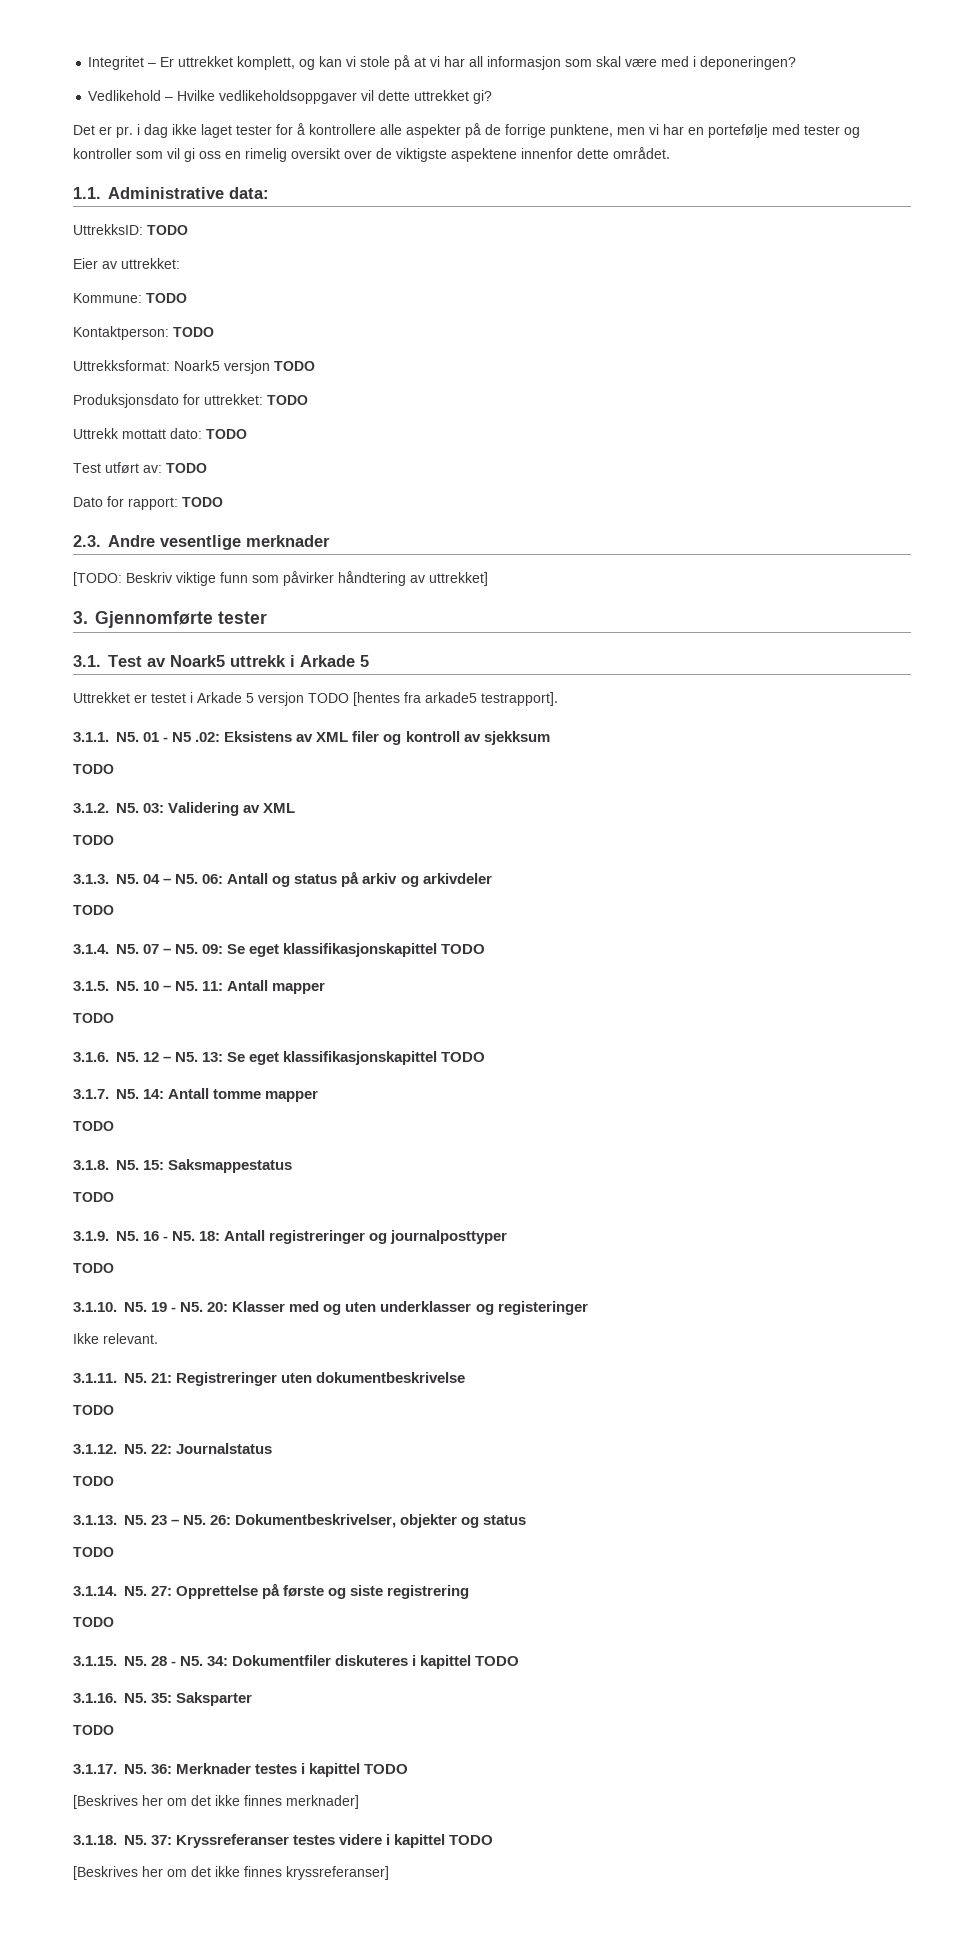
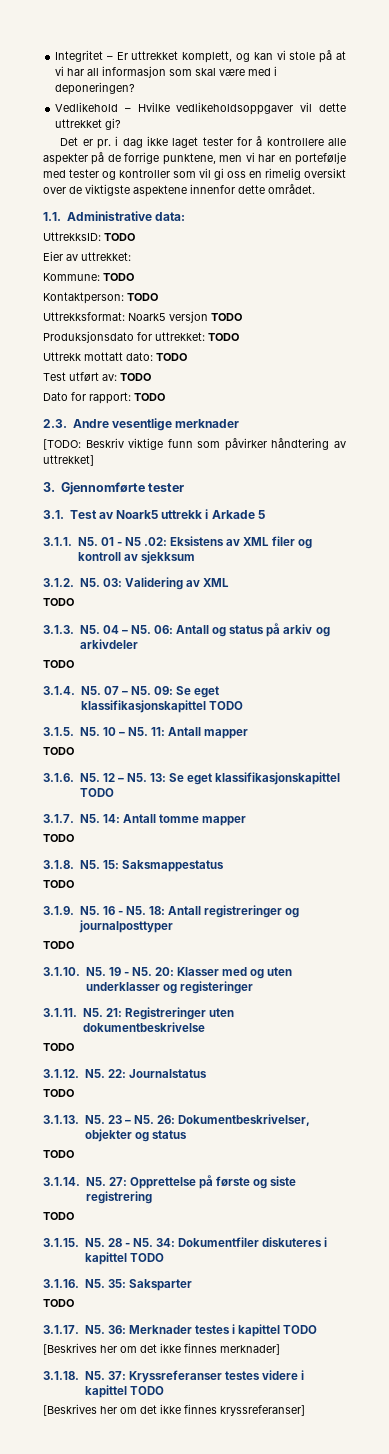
- Uttrekket er testet i Arkade 5 versjon TODO [hentes fra arkade5 testrapport].
  3.1.1. N5. 01 - N5 .02: Eksistens av XML filer og kontroll av sjekksum
- TODO
- Ikke relevant.

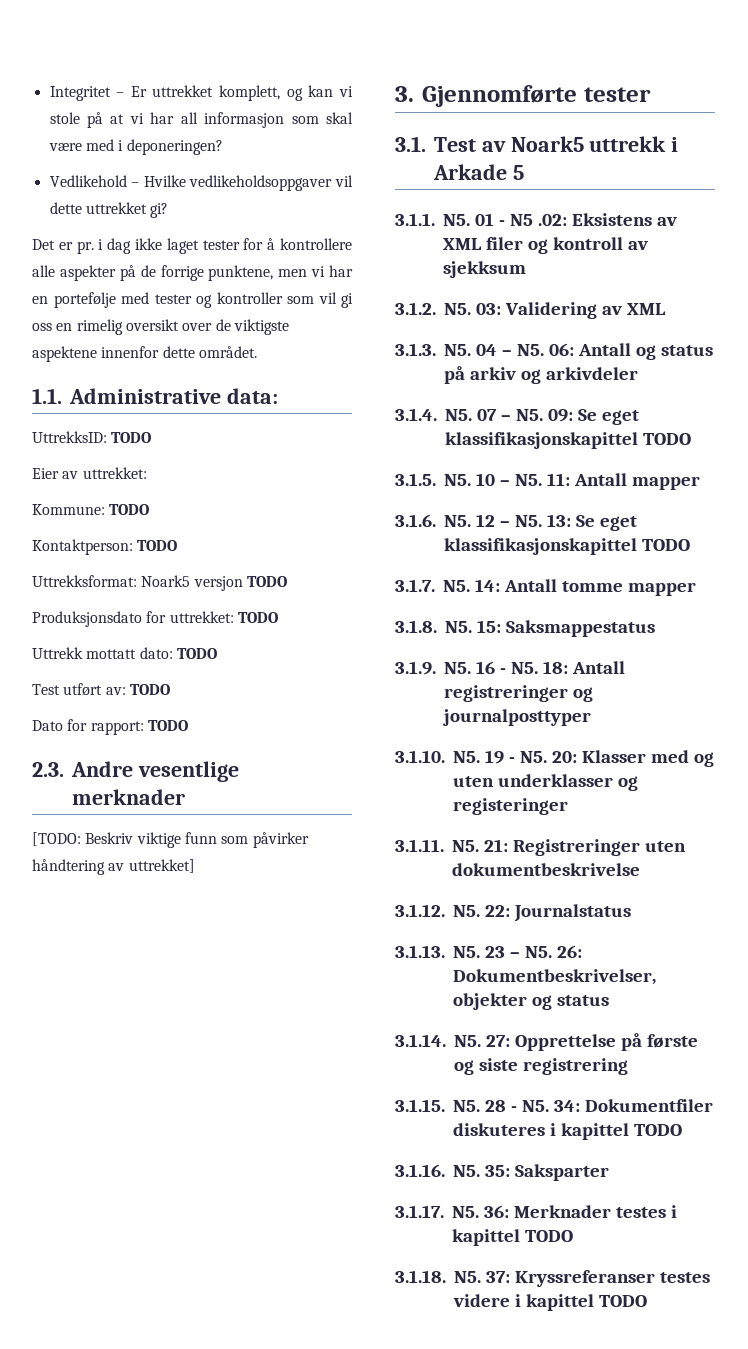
  3.1.2. N5. 03: Validering av XML
- TODO
  3.1.3. N5. 04 – N5. 06: Antall og status på arkiv og arkivdeler
- TODO
  3.1.5. N5. 10 – N5. 11: Antall mapper
- TODO
  3.1.7. N5. 14: Antall tomme mapper
- TODO
  3.1.8. N5. 15: Saksmappestatus
- TODO
  3.1.9. N5. 16 - N5. 18: Antall registreringer og journalposttyper
- TODO
  3.1.11. N5. 21: Registreringer uten dokumentbeskrivelse
- TODO
  3.1.12. N5. 22: Journalstatus
- TODO
  3.1.13. N5. 23 – N5. 26: Dokumentbeskrivelser, objekter og status
- TODO
  3.1.14. N5. 27: Opprettelse på første og siste registrering
- TODO
  3.1.16. N5. 35: Saksparter
- TODO
- [Beskrives her om det ikke finnes merknader]
- [Beskrives her om det ikke finnes kryssreferanser]

